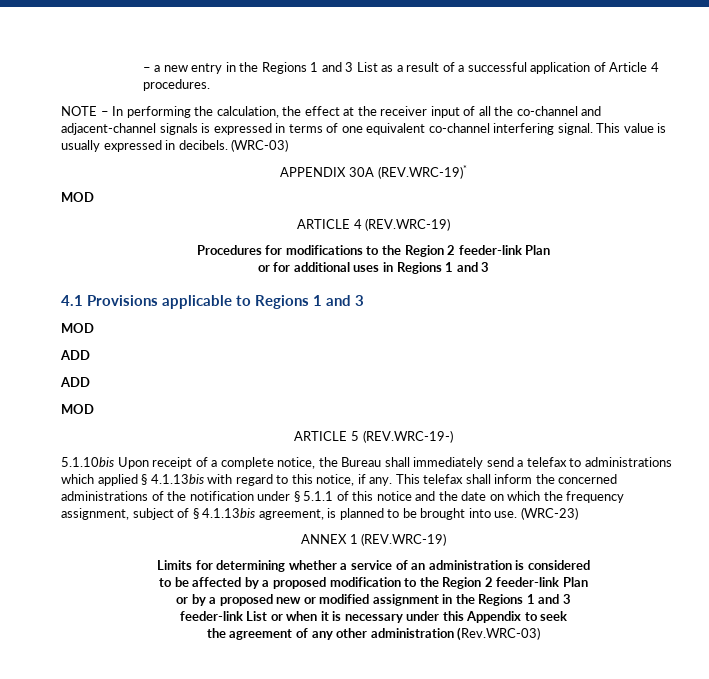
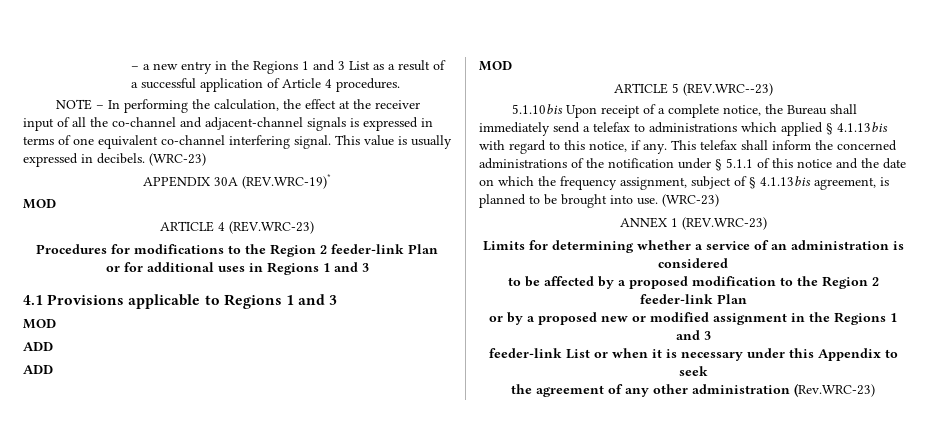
- This value is usually expressed in decibels. (WRC-03)
+ This value is usually expressed in decibels. (WRC-23)
- ARTICLE 4 (REV.WRC-19)
+ ARTICLE 4 (REV.WRC-23)
- ARTICLE 5 (REV.WRC-19-)
+ ARTICLE 5 (REV.WRC--23)
- ANNEX 1 (REV.WRC-19)
+ ANNEX 1 (REV.WRC-23)
- the agreement of any other administration (Rev.WRC-03)
+ the agreement of any other administration (Rev.WRC-23)

